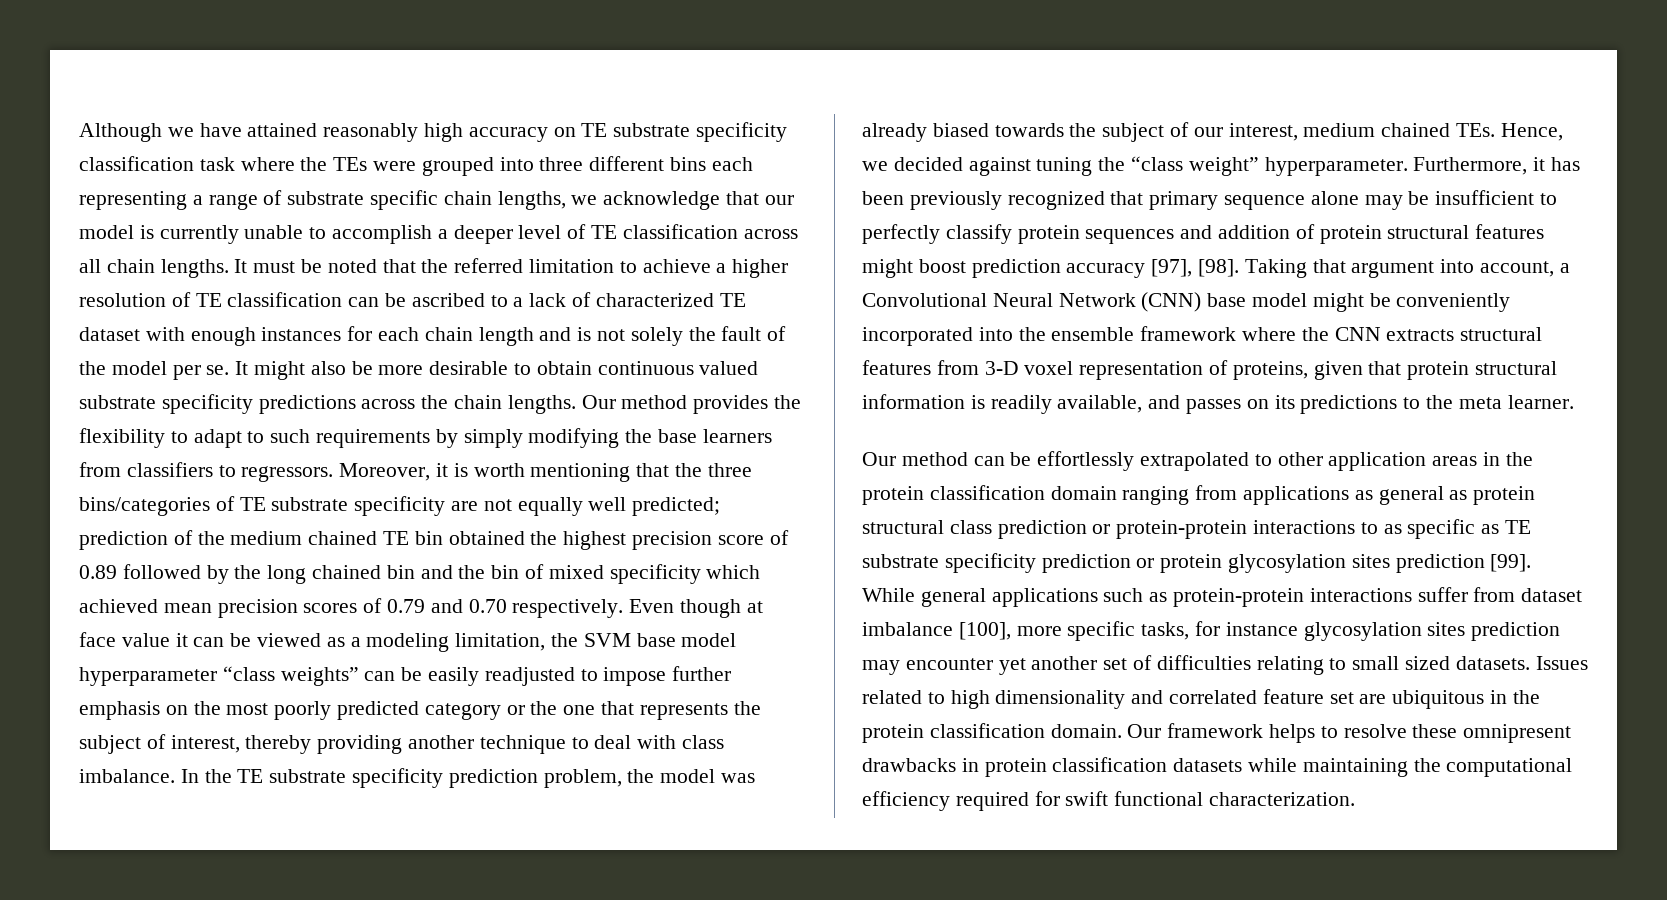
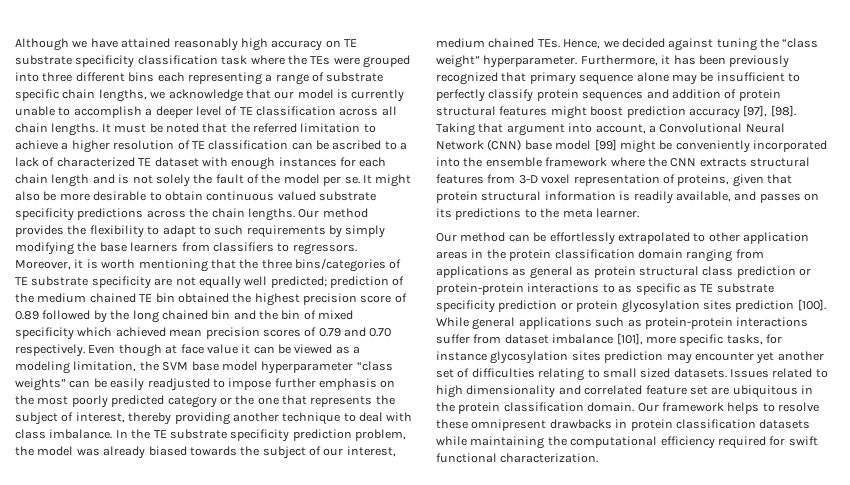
- Taking that argument into account, a Convolutional Neural Network (CNN) base model might be conveniently incorporated into the ensemble framework where the CNN extracts structural features from 3-D voxel representation of proteins, given that protein structural information is readily available, and passes on its predictions to the meta learner.
+ Taking that argument into account, a Convolutional Neural Network (CNN) base model [99] might be conveniently incorporated into the ensemble framework where the CNN extracts structural features from 3-D voxel representation of proteins, given that protein structural information is readily available, and passes on its predictions to the meta learner.
- Our method can be effortlessly extrapolated to other application areas in the protein classification domain ranging from applications as general as protein structural class prediction or protein-protein interactions to as specific as TE substrate specificity prediction or protein glycosylation sites prediction [99].
+ Our method can be effortlessly extrapolated to other application areas in the protein classification domain ranging from applications as general as protein structural class prediction or protein-protein interactions to as specific as TE substrate specificity prediction or protein glycosylation sites prediction [100].
- While general applications such as protein-protein interactions suffer from dataset imbalance [100], more specific tasks, for instance glycosylation sites prediction may encounter yet another set of difficulties relating to small sized datasets.
+ While general applications such as protein-protein interactions suffer from dataset imbalance [101], more specific tasks, for instance glycosylation sites prediction may encounter yet another set of difficulties relating to small sized datasets.

